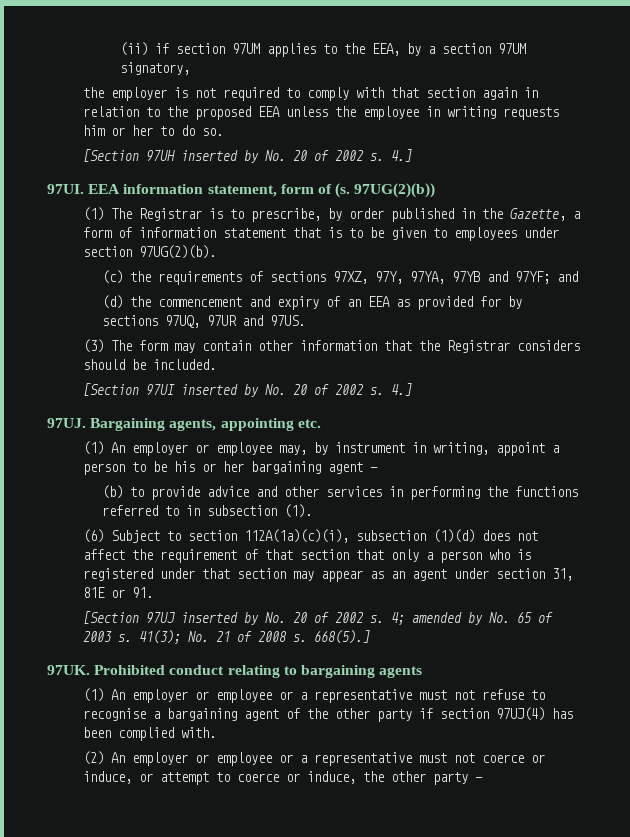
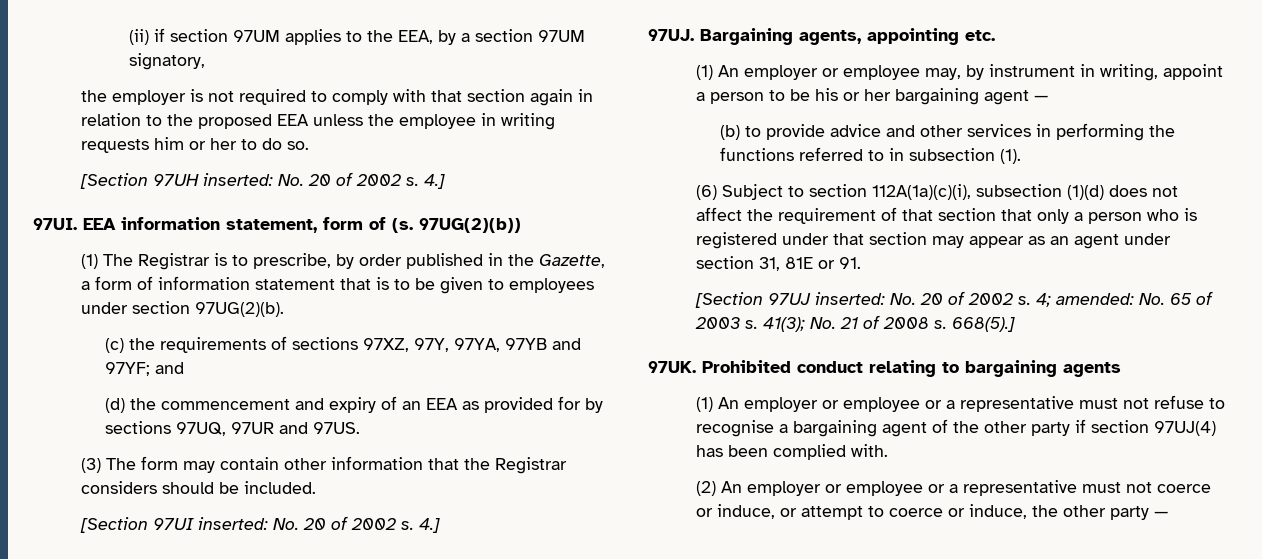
- [Section 97UH inserted by No. 20 of 2002 s.
+ [Section 97UH inserted: No. 20 of 2002 s.
- [Section 97UI inserted by No. 20 of 2002 s.
+ [Section 97UI inserted: No. 20 of 2002 s.
- [Section 97UJ inserted by No. 20 of 2002 s.
+ [Section 97UJ inserted: No. 20 of 2002 s.
- 4; amended by No. 65 of 2003 s.
+ 4; amended: No. 65 of 2003 s.

